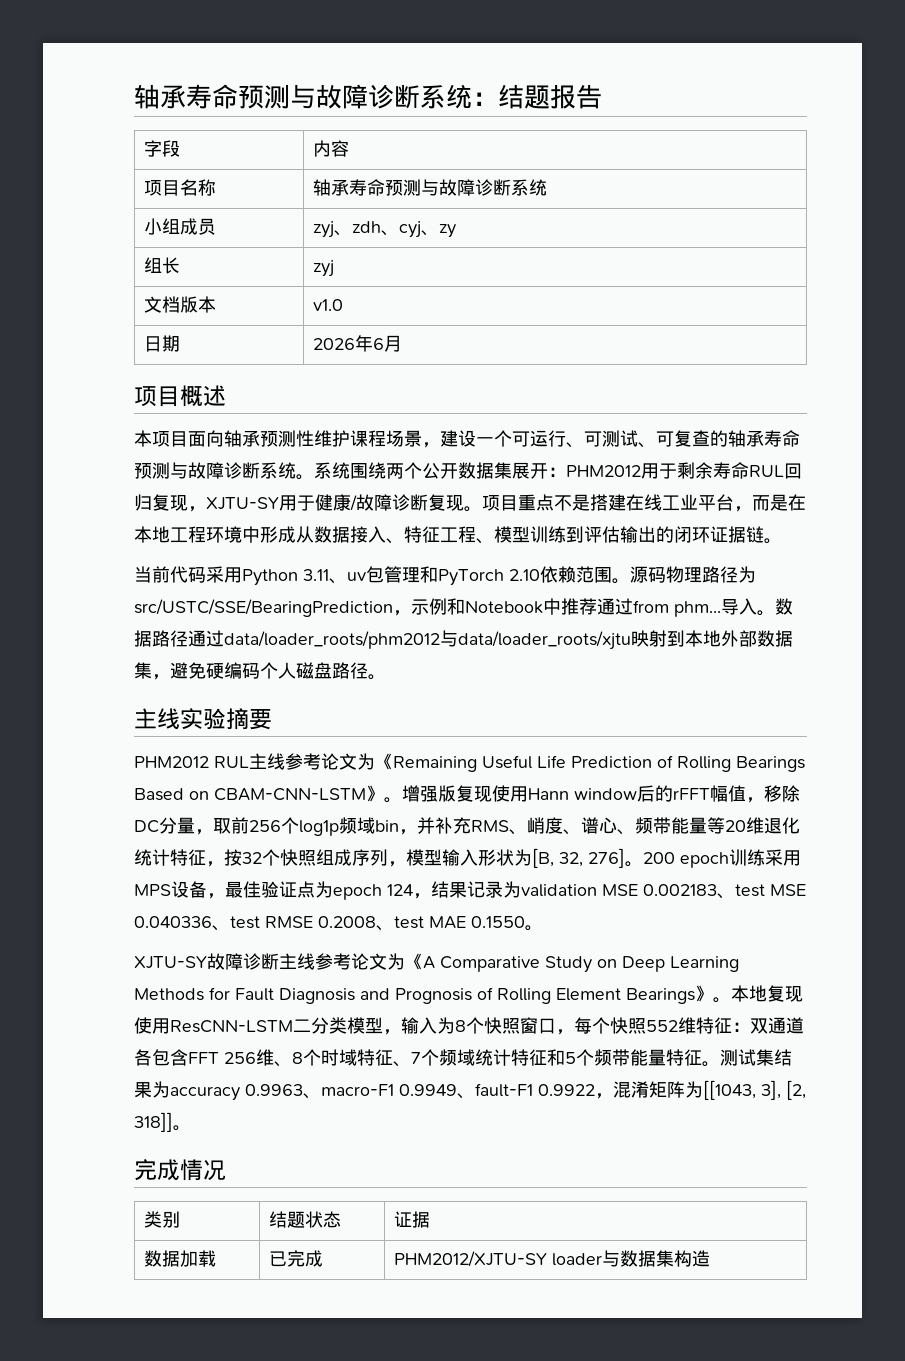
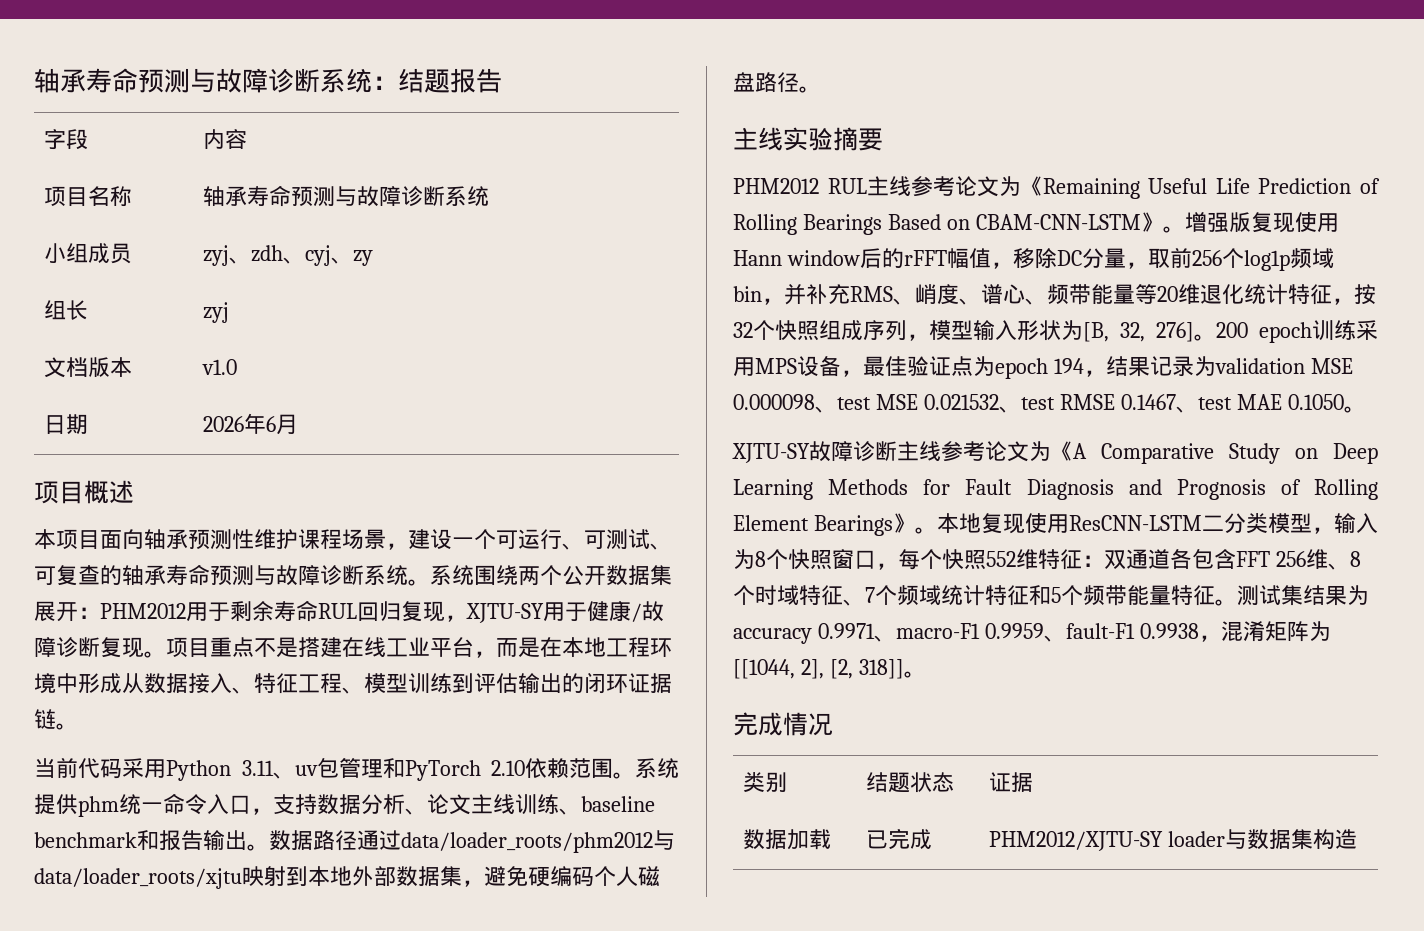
- 源码物理路径为src/USTC/SSE/BearingPrediction，示例和Notebook中推荐通过from phm...导入。
+ 系统提供phm统一命令入口，支持数据分析、论文主线训练、baseline benchmark和报告输出。
- 200 epoch训练采用MPS设备，最佳验证点为epoch 124，结果记录为validation MSE 0.002183、test MSE 0.040336、test RMSE 0.2008、test MAE 0.1550。
+ 200 epoch训练采用MPS设备，最佳验证点为epoch 194，结果记录为validation MSE 0.000098、test MSE 0.021532、test RMSE 0.1467、test MAE 0.1050。
- 测试集结果为accuracy 0.9963、macro-F1 0.9949、fault-F1 0.9922，混淆矩阵为[[1043, 3], [2, 318]]。
+ 测试集结果为accuracy 0.9971、macro-F1 0.9959、fault-F1 0.9938，混淆矩阵为[[1044, 2], [2, 318]]。

